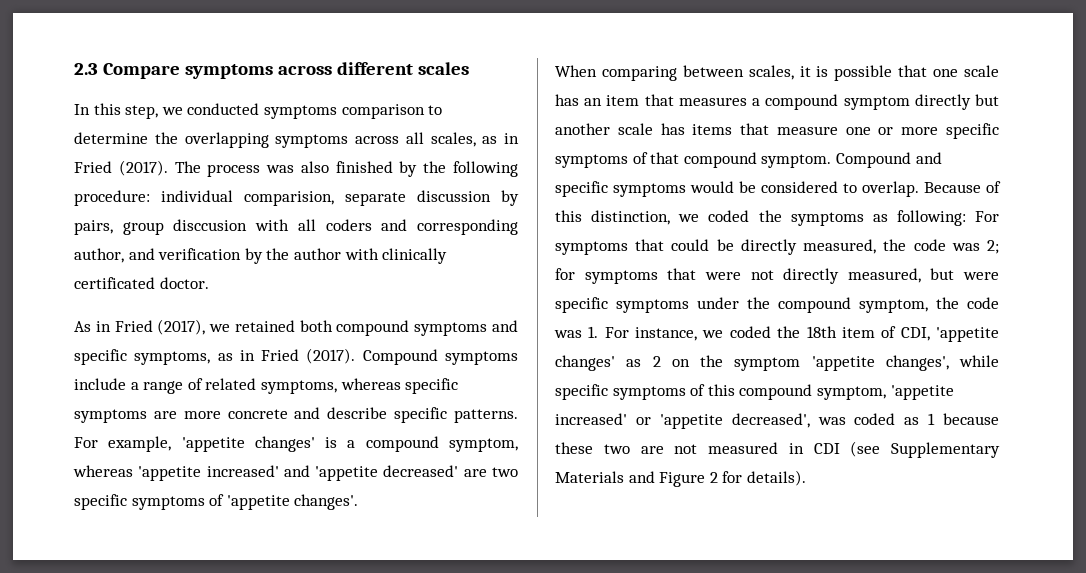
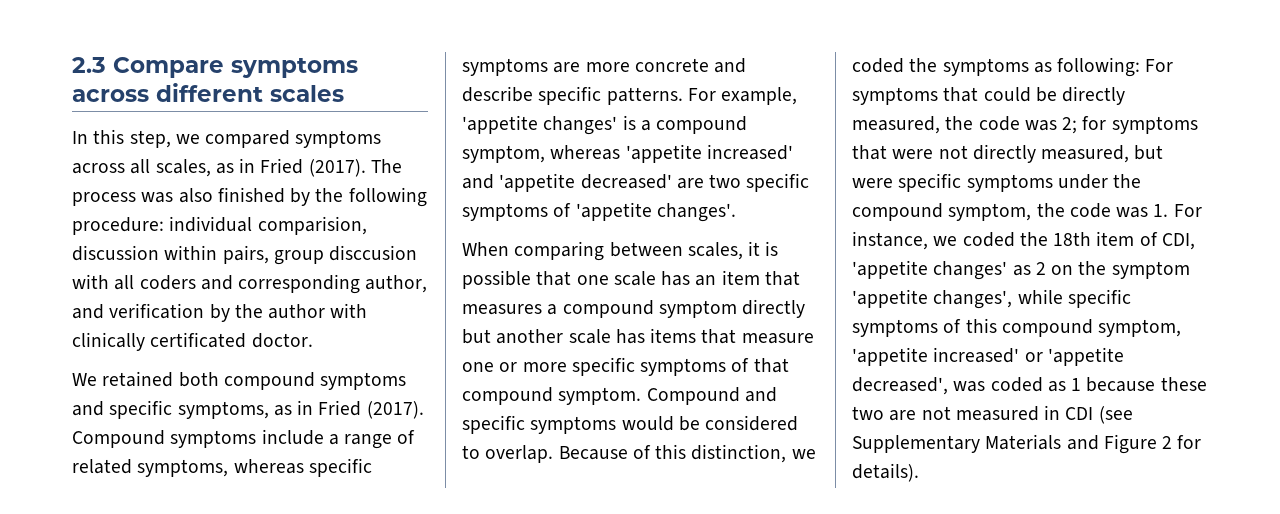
- In this step, we conducted symptoms comparison to determine the overlapping symptoms across all scales, as in Fried (2017).
+ In this step, we compared symptoms across all scales, as in Fried (2017).
- The process was also finished by the following procedure: individual comparision, separate discussion by pairs, group disccusion with all coders and corresponding author, and verification by the author with clinically certificated doctor.
+ The process was also finished by the following procedure: individual comparision, discussion within pairs, group disccusion with all coders and corresponding author, and verification by the author with clinically certificated doctor.
- As in Fried (2017), we retained both compound symptoms and specific symptoms, as in Fried (2017).
+ We retained both compound symptoms and specific symptoms, as in Fried (2017).

